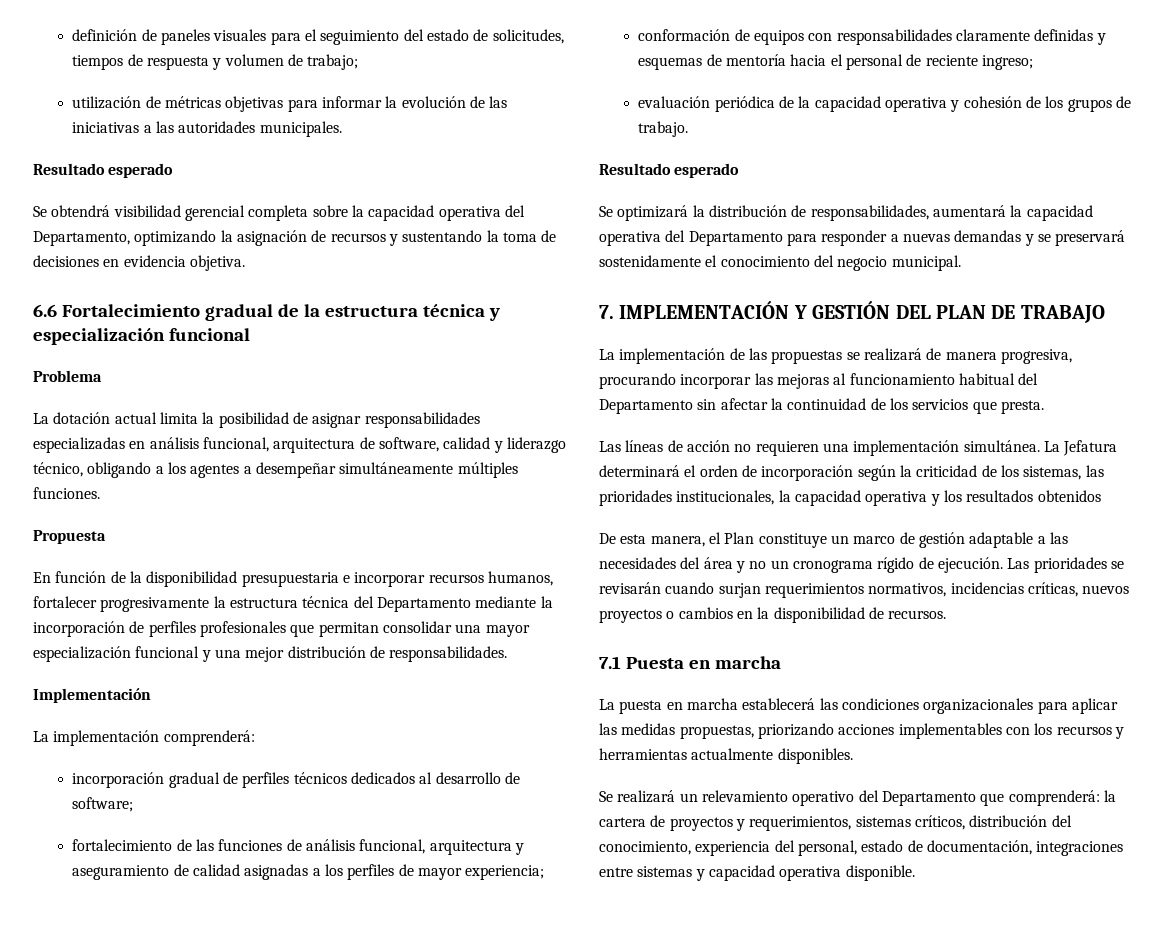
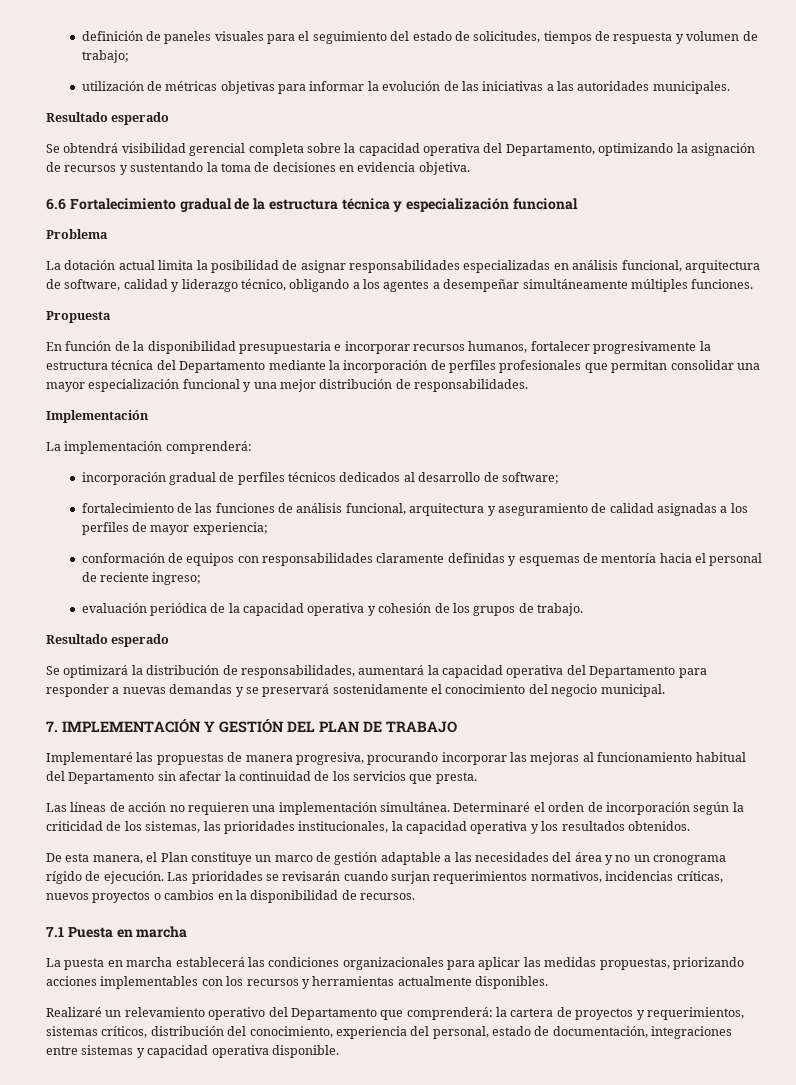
- La implementación de las propuestas se realizará de manera progresiva, procurando incorporar las mejoras al funcionamiento habitual del Departamento sin afectar la continuidad de los servicios que presta.
+ Implementaré las propuestas de manera progresiva, procurando incorporar las mejoras al funcionamiento habitual del Departamento sin afectar la continuidad de los servicios que presta.
- La Jefatura determinará el orden de incorporación según la criticidad de los sistemas, las prioridades institucionales, la capacidad operativa y los resultados obtenidos
+ Determinaré el orden de incorporación según la criticidad de los sistemas, las prioridades institucionales, la capacidad operativa y los resultados obtenidos.
- Se realizará un relevamiento operativo del Departamento que comprenderá: la cartera de proyectos y requerimientos, sistemas críticos, distribución del conocimiento, experiencia del personal, estado de documentación, integraciones entre sistemas y capacidad operativa disponible.
+ Realizaré un relevamiento operativo del Departamento que comprenderá: la cartera de proyectos y requerimientos, sistemas críticos, distribución del conocimiento, experiencia del personal, estado de documentación, integraciones entre sistemas y capacidad operativa disponible.

